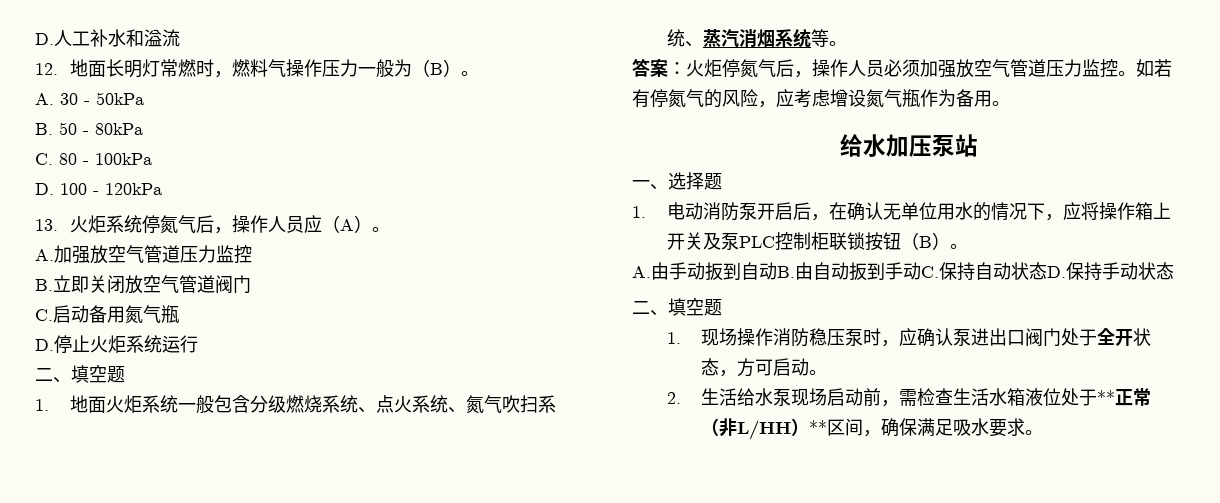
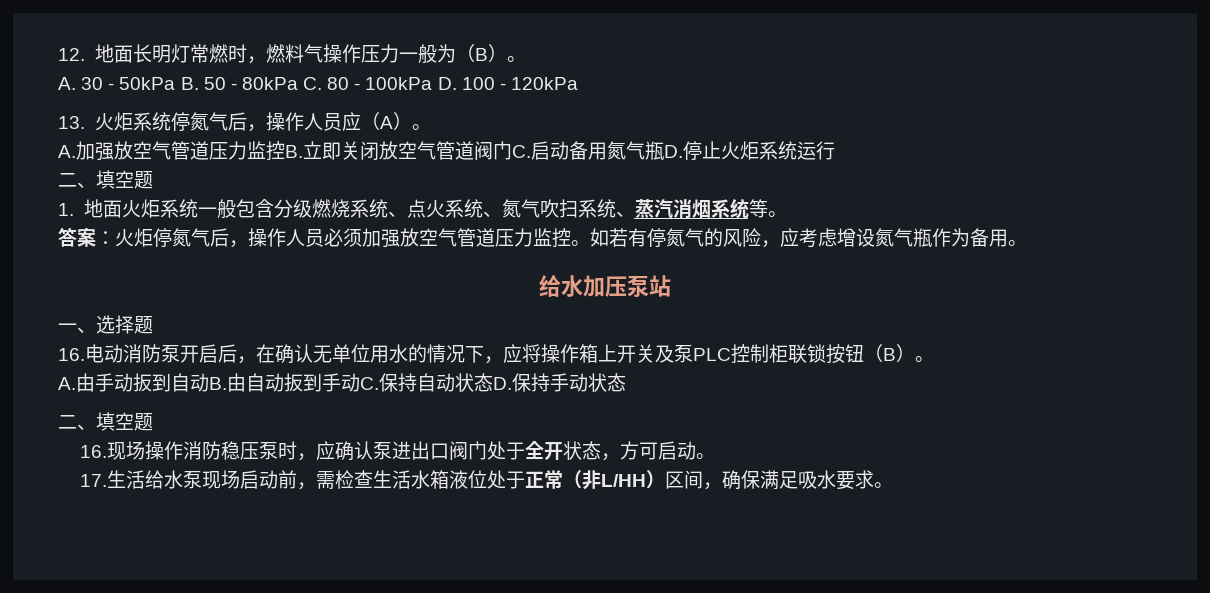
- D.人工补水和溢流
- A. 30 - 50kPa
- B. 50 - 80kPa
- C. 80 - 100kPa
- D. 100 - 120kPa
+ A. 30 - 50kPa B. 50 - 80kPa C. 80 - 100kPa D. 100 - 120kPa
- A.加强放空气管道压力监控
- B.立即关闭放空气管道阀门
- C.启动备用氮气瓶
- D.停止火炬系统运行
+ A.加强放空气管道压力监控B.立即关闭放空气管道阀门C.启动备用氮气瓶D.停止火炬系统运行
- 1.电动消防泵开启后，在确认无单位用水的情况下，应将操作箱上开关及泵PLC控制柜联锁按钮（B）。
+ 16.电动消防泵开启后，在确认无单位用水的情况下，应将操作箱上开关及泵PLC控制柜联锁按钮（B）。
- 1.现场操作消防稳压泵时，应确认泵进出口阀门处于全开状态，方可启动。
+ 16.现场操作消防稳压泵时，应确认泵进出口阀门处于全开状态，方可启动。
- 2.生活给水泵现场启动前，需检查生活水箱液位处于**正常（非L/HH）**区间，确保满足吸水要求。
+ 17.生活给水泵现场启动前，需检查生活水箱液位处于正常（非L/HH）区间，确保满足吸水要求。

